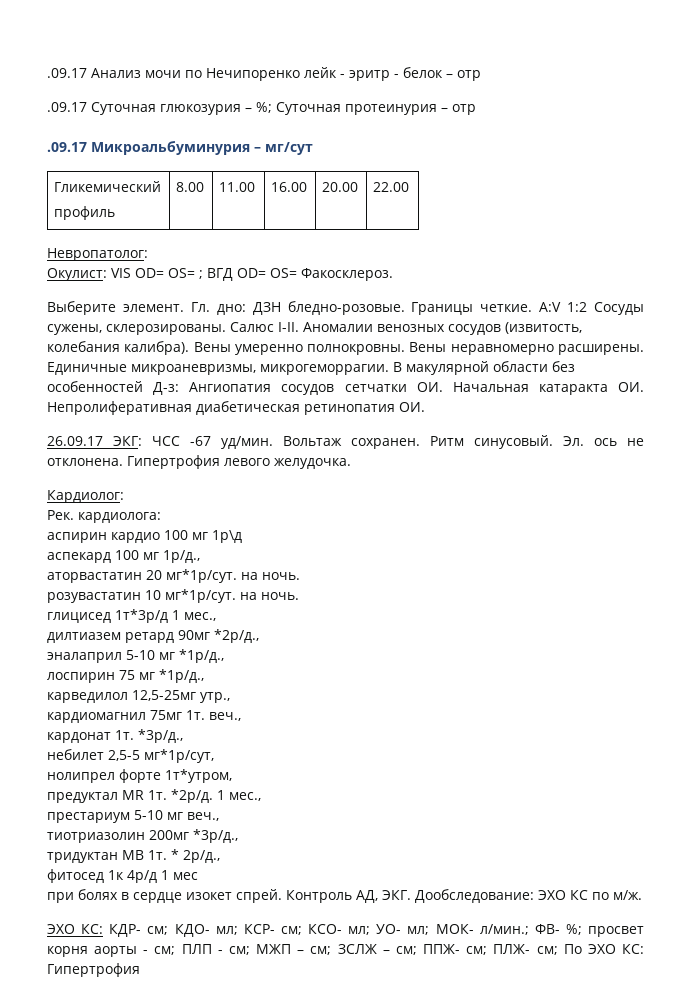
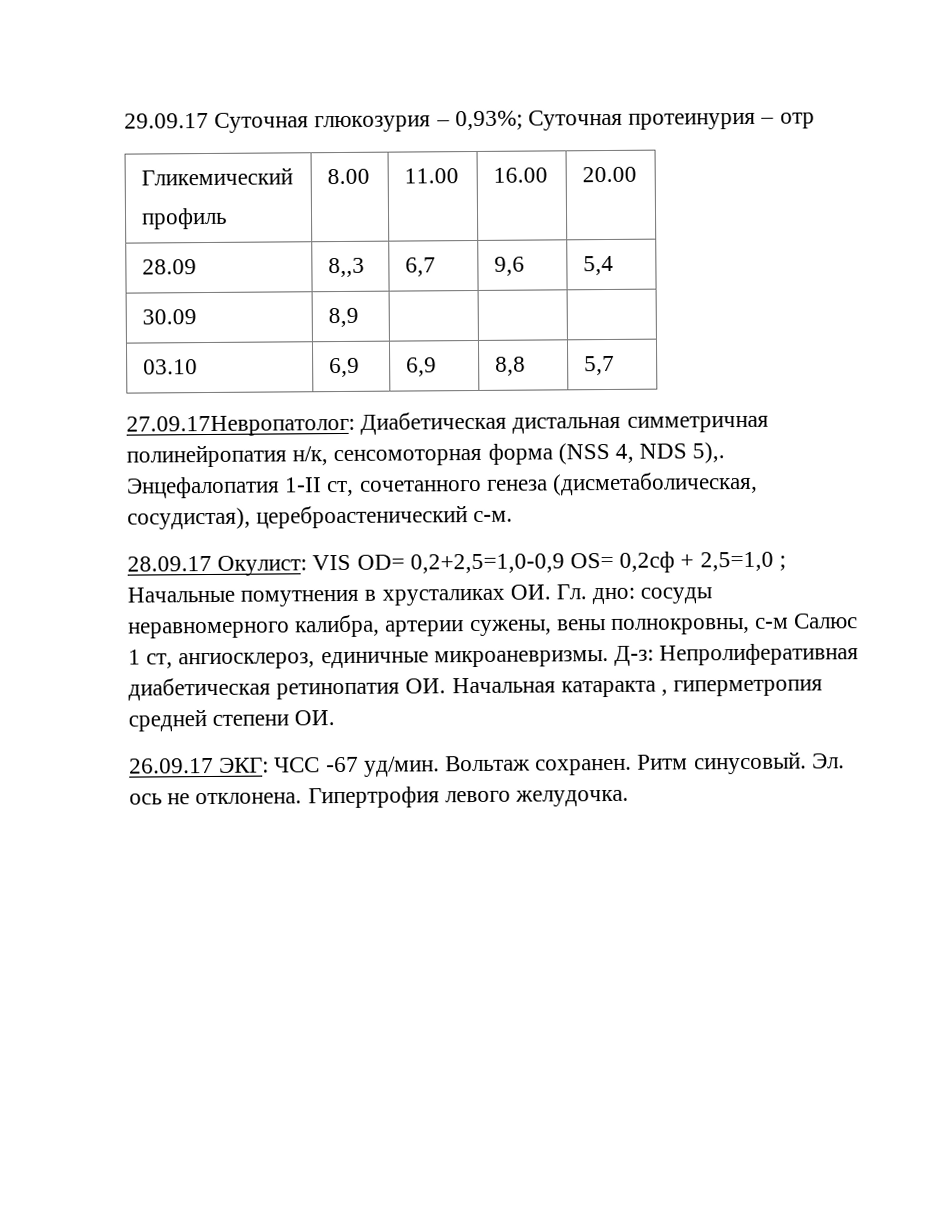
- .09.17 Анализ мочи по Нечипоренко лейк - эритр - белок – отр
- .09.17 Суточная глюкозурия – %; Суточная протеинурия – отр
+ 29.09.17 Суточная глюкозурия – 0,93%; Суточная протеинурия – отр
- .09.17 Микроальбуминурия – мг/сут
  Гликемический
- профиль | 8.00 | 11.00 | 16.00 | 20.00 | 22.00
- Невропатолог:
- Окулист: VIS OD= OS= ; ВГД OD= OS= Факосклероз.
- Выберите элемент. Гл. дно: ДЗН бледно-розовые. Границы четкие. А:V 1:2 Сосуды сужены, склерозированы. Салюс I-II. Аномалии венозных сосудов (извитость, колебания калибра). Вены умеренно полнокровны. Вены неравномерно расширены. Единичные микроаневризмы, микрогеморрагии. В макулярной области без особенностей Д-з: Ангиопатия сосудов сетчатки ОИ. Начальная катаракта ОИ. Непролиферативная диабетическая ретинопатия ОИ.
+ профиль | 8.00 | 11.00 | 16.00 | 20.00
+ 28.09 | 8,,3 | 6,7 | 9,6 | 5,4
+ 30.09 | 8,9 | | |
+ 03.10 | 6,9 | 6,9 | 8,8 | 5,7
+ 27.09.17Невропатолог: Диабетическая дистальная симметричная полинейропатия н/к, сенсомоторная форма (NSS 4, NDS 5),. Энцефалопатия 1-II ст, сочетанного генеза (дисметаболическая, сосудистая), цереброастенический с-м.
+ 28.09.17 Окулист: VIS OD= 0,2+2,5=1,0-0,9 OS= 0,2сф + 2,5=1,0 ; Начальные помутнения в хрусталиках ОИ. Гл. дно: сосуды неравномерного калибра, артерии сужены, вены полнокровны, с-м Салюс 1 ст, ангиосклероз, единичные микроаневризмы. Д-з: Непролиферативная диабетическая ретинопатия ОИ. Начальная катаракта , гиперметропия средней степени ОИ.
- Кардиолог:
- Рек. кардиолога:
- аспирин кардио 100 мг 1р\д
- аспекард 100 мг 1р/д.,
- аторвастатин 20 мг*1р/сут. на ночь.
- розувастатин 10 мг*1р/сут. на ночь.
- глицисед 1т*3р/д 1 мес.,
- дилтиазем ретард 90мг *2р/д.,
- эналаприл 5-10 мг *1р/д.,
- лоспирин 75 мг *1р/д.,
- карведилол 12,5-25мг утр.,
- кардиомагнил 75мг 1т. веч.,
- кардонат 1т. *3р/д.,
- небилет 2,5-5 мг*1р/сут,
- нолипрел форте 1т*утром,
- предуктал МR 1т. *2р/д. 1 мес.,
- престариум 5-10 мг веч.,
- тиотриазолин 200мг *3р/д.,
- тридуктан МВ 1т. * 2р/д.,
- фитосед 1к 4р/д 1 мес
- при болях в сердце изокет спрей. Контроль АД, ЭКГ. Дообследование: ЭХО КС по м/ж.
- ЭХО КС: КДР- см; КДО- мл; КСР- см; КСО- мл; УО- мл; МОК- л/мин.; ФВ- %; просвет корня аорты - см; ПЛП - см; МЖП – см; ЗСЛЖ – см; ППЖ- см; ПЛЖ- см; По ЭХО КС: Гипертрофия

